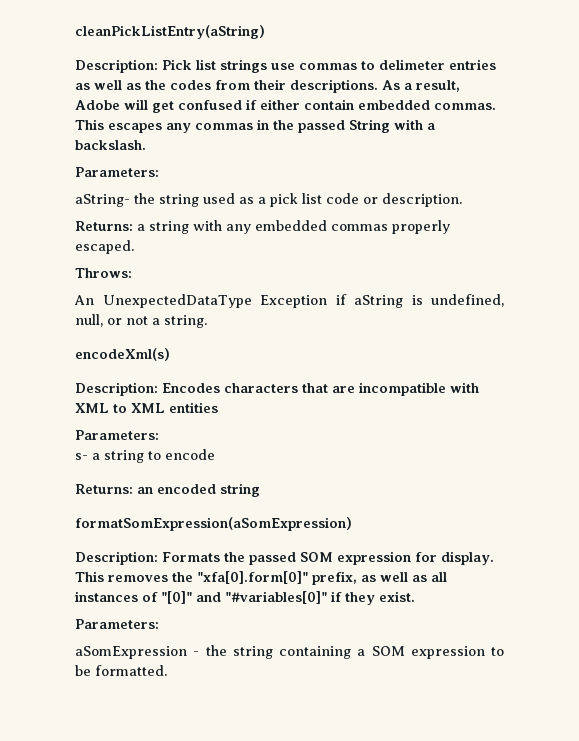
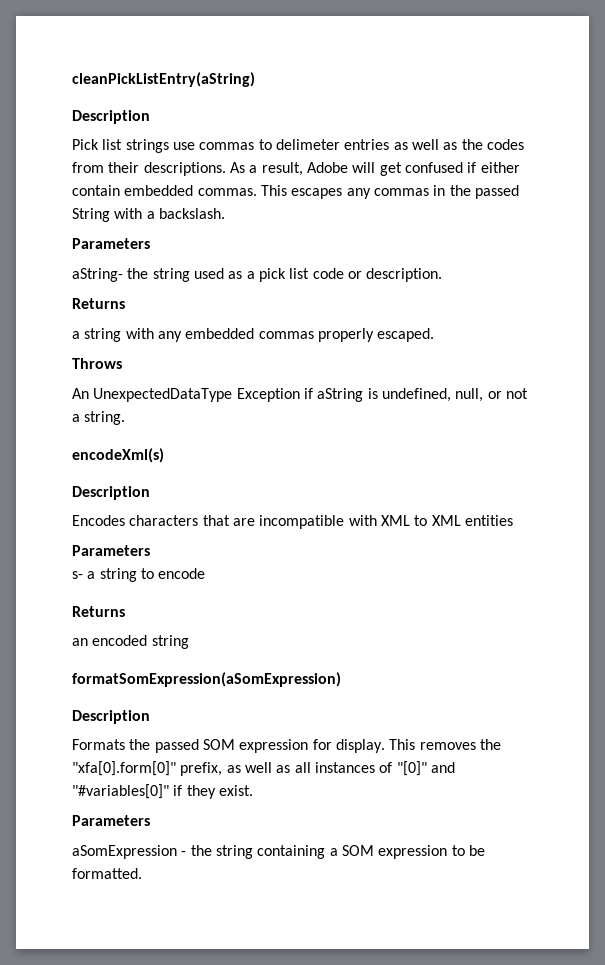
  cleanPickListEntry(aString)
- Description: Pick list strings use commas to delimeter entries as well as the codes from their descriptions.
+ Description
+ Pick list strings use commas to delimeter entries as well as the codes from their descriptions.
  This escapes any commas in the passed String with a backslash.
- Parameters:
+ Parameters
  aString- the string used as a pick list code or description.
- Returns: a string with any embedded commas properly escaped.
+ Returns
+ a string with any embedded commas properly escaped.
- Throws:
+ Throws
  encodeXml(s)
- Description: Encodes characters that are incompatible with XML to XML entities
- Parameters:
+ Description
+ Encodes characters that are incompatible with XML to XML entities
+ Parameters
  s- a string to encode
- Returns: an encoded string
+ Returns
+ an encoded string
  formatSomExpression(aSomExpression)
- Description: Formats the passed SOM expression for display.
+ Description
+ Formats the passed SOM expression for display.
  This removes the "xfa[0].form[0]" prefix, as well as all instances of "[0]" and "#variables[0]" if they exist.
- Parameters:
+ Parameters

